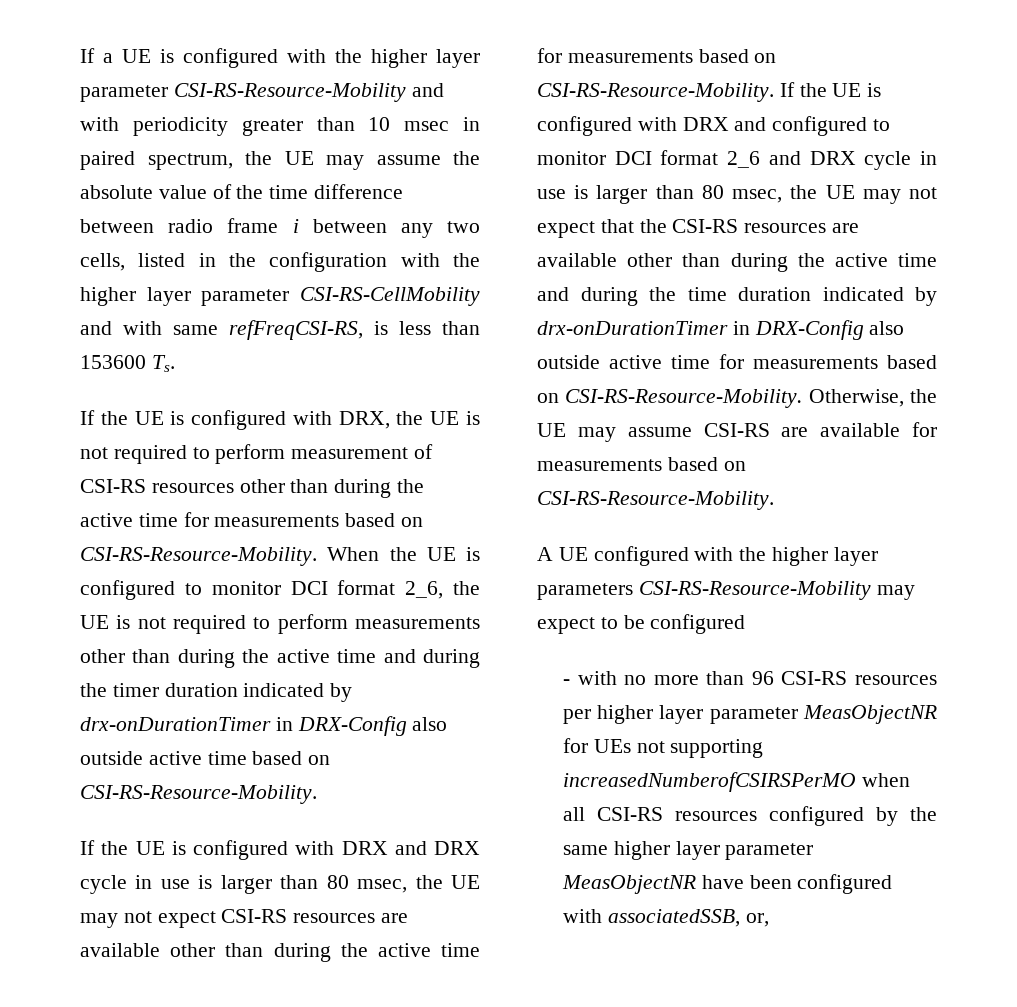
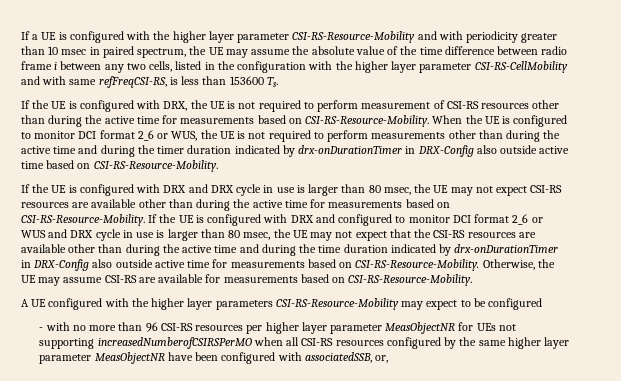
- When the UE is configured to monitor DCI format 2_6, the UE is not required to perform measurements other than during the active time and during the timer duration indicated by drx-onDurationTimer in DRX-Config also outside active time based on CSI-RS-Resource-Mobility.
+ When the UE is configured to monitor DCI format 2_6 or WUS, the UE is not required to perform measurements other than during the active time and during the timer duration indicated by drx-onDurationTimer in DRX-Config also outside active time based on CSI-RS-Resource-Mobility.
- If the UE is configured with DRX and configured to monitor DCI format 2_6 and DRX cycle in use is larger than 80 msec, the UE may not expect that the CSI-RS resources are available other than during the active time and during the time duration indicated by drx-onDurationTimer in DRX-Config also outside active time for measurements based on CSI-RS-Resource-Mobility.
+ If the UE is configured with DRX and configured to monitor DCI format 2_6 or WUS and DRX cycle in use is larger than 80 msec, the UE may not expect that the CSI-RS resources are available other than during the active time and during the time duration indicated by drx-onDurationTimer in DRX-Config also outside active time for measurements based on CSI-RS-Resource-Mobility.

